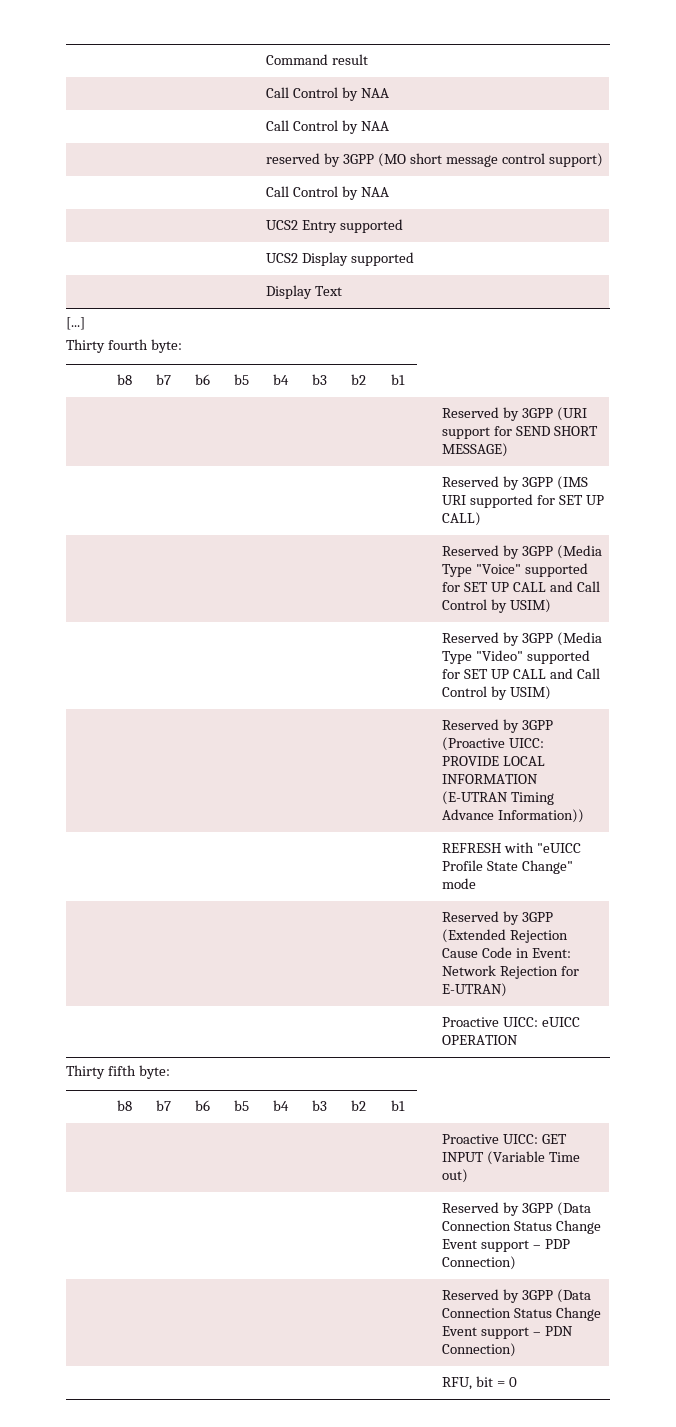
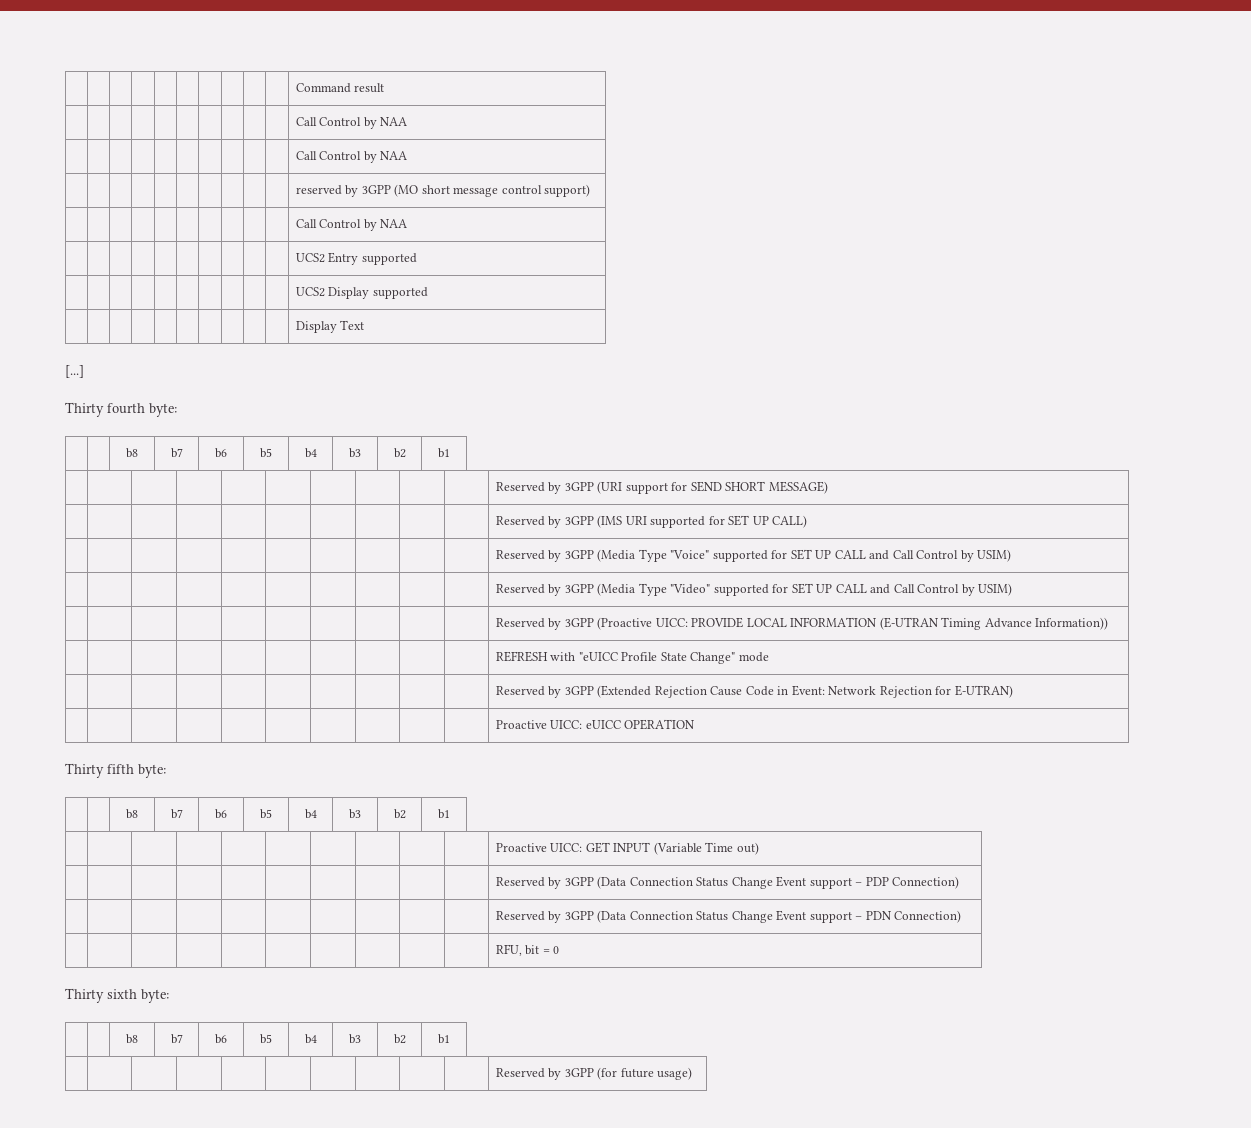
+ Thirty sixth byte:
+ | | b8 | b7 | b6 | b5 | b4 | b3 | b2 | b1
+ | | | | | | | | | | Reserved by 3GPP (for future usage)

